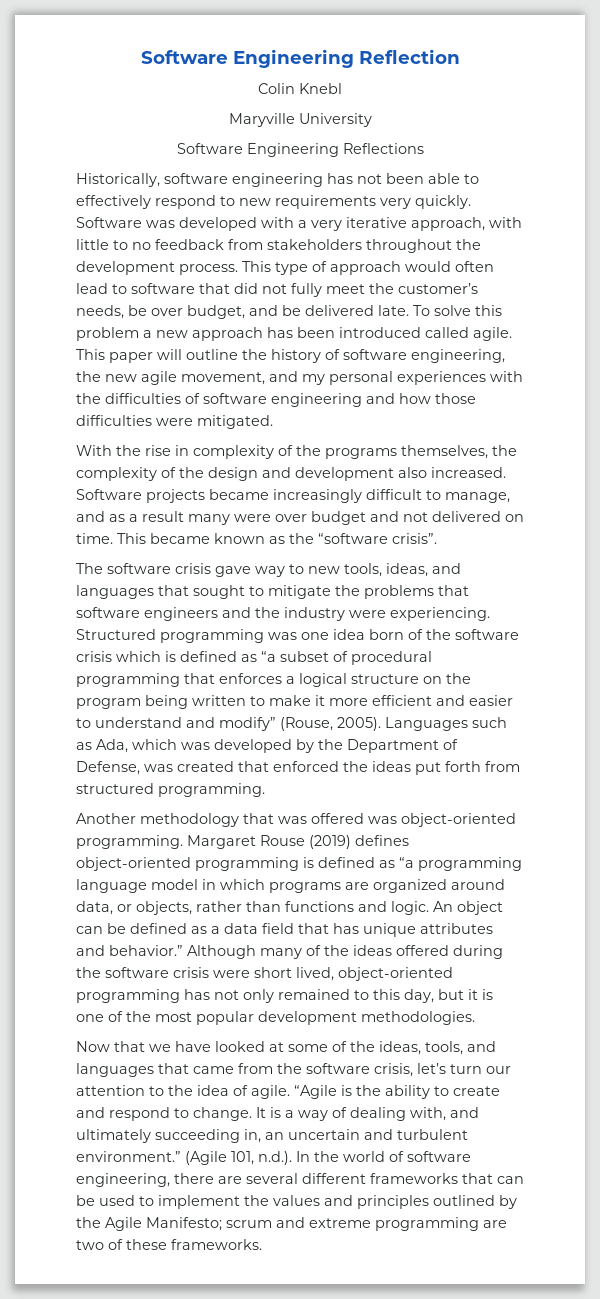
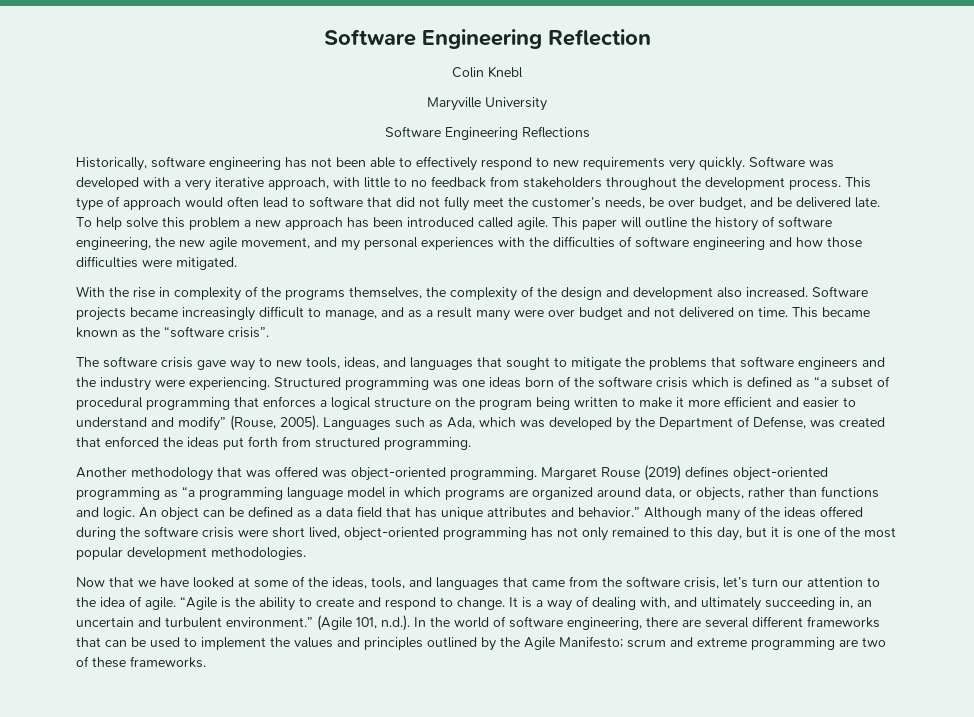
- To solve this problem a new approach has been introduced called agile.
+ To help solve this problem a new approach has been introduced called agile.
- Structured programming was one idea born of the software crisis which is defined as “a subset of procedural programming that enforces a logical structure on the program being written to make it more efficient and easier to understand and modify” (Rouse, 2005).
+ Structured programming was one ideas born of the software crisis which is defined as “a subset of procedural programming that enforces a logical structure on the program being written to make it more efficient and easier to understand and modify” (Rouse, 2005).
- Margaret Rouse (2019) defines object-oriented programming is defined as “a programming language model in which programs are organized around data, or objects, rather than functions and logic.
+ Margaret Rouse (2019) defines object-oriented programming as “a programming language model in which programs are organized around data, or objects, rather than functions and logic.

